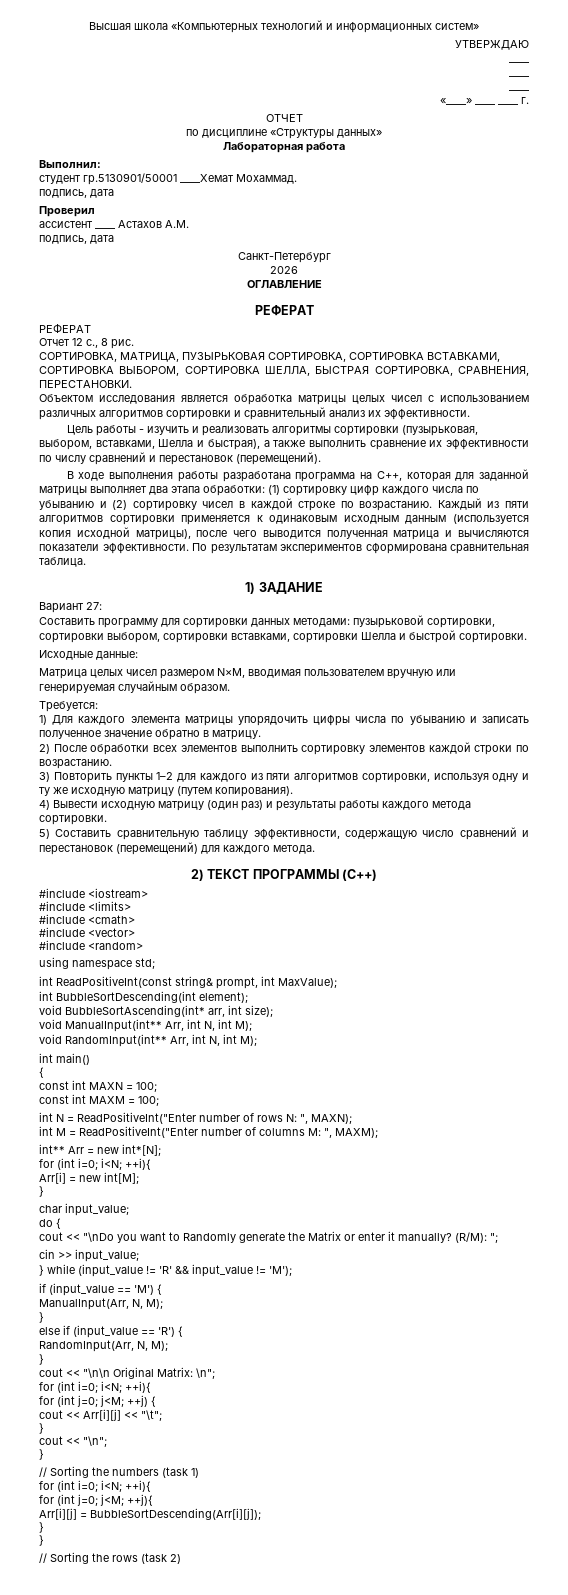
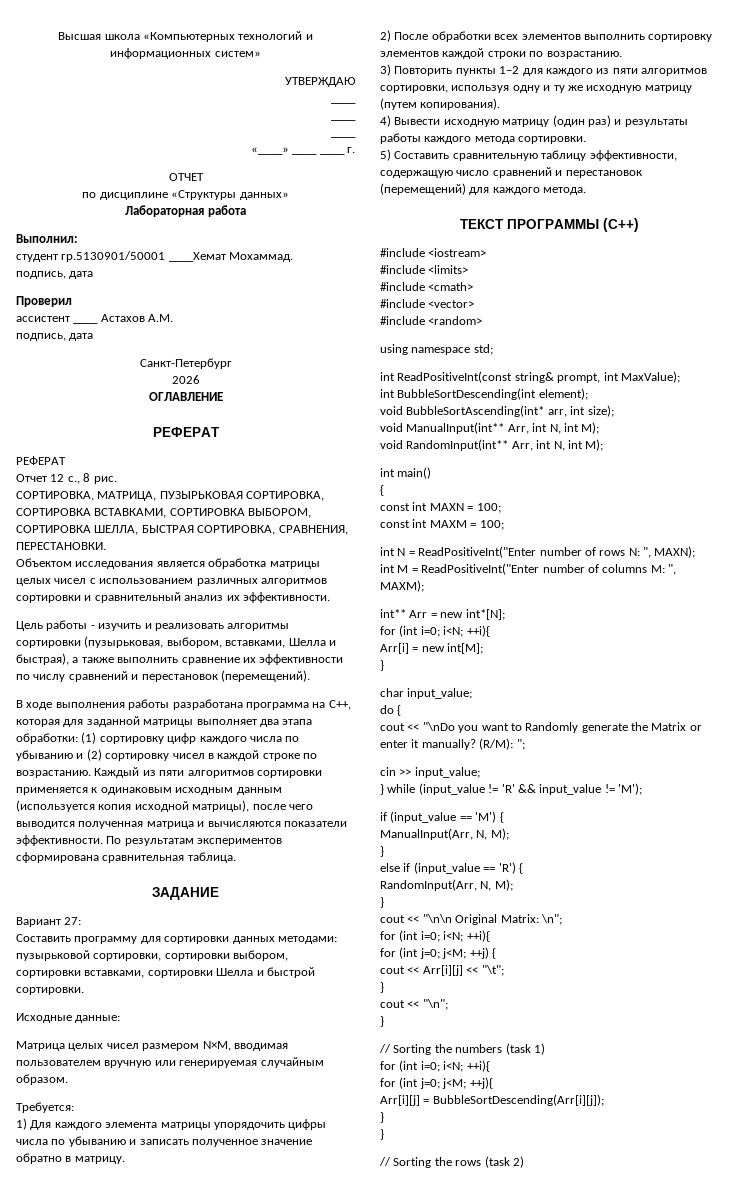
- 1) ЗАДАНИЕ
+ ЗАДАНИЕ
- 2) ТЕКСТ ПРОГРАММЫ (C++)
+ ТЕКСТ ПРОГРАММЫ (C++)

